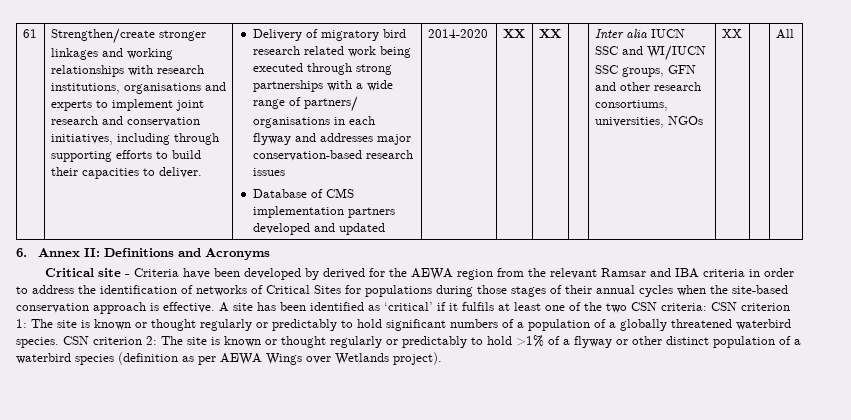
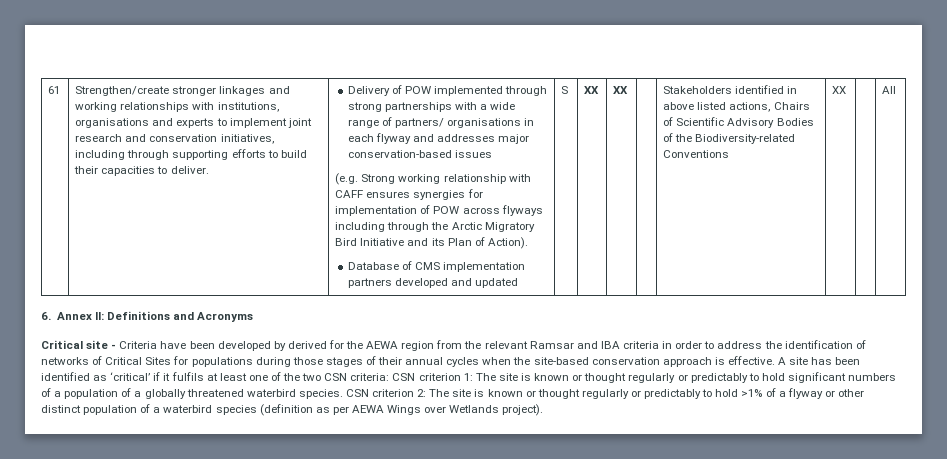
- Strengthen/create stronger linkages and working relationships with research institutions, organisations and experts to implement joint research and conservation initiatives, including through supporting efforts to build their capacities to deliver.
+ Strengthen/create stronger linkages and working relationships with institutions, organisations and experts to implement joint research and conservation initiatives, including through supporting efforts to build their capacities to deliver.
- Delivery of migratory bird research related work being executed through strong partnerships with a wide range of partners/ organisations in each flyway and addresses major conservation-based research issues
+ Delivery of POW implemented through strong partnerships with a wide range of partners/ organisations in each flyway and addresses major conservation-based issues
+ (e.g. Strong working relationship with CAFF ensures synergies for implementation of POW across flyways including through the Arctic Migratory Bird Initiative and its Plan of Action).
- 2014-2020
+ S
- Inter alia IUCN SSC and WI/IUCN SSC groups, GFN and other research consortiums, universities, NGOs
+ Stakeholders identified in above listed actions, Chairs of Scientific Advisory Bodies of the Biodiversity-related Conventions

